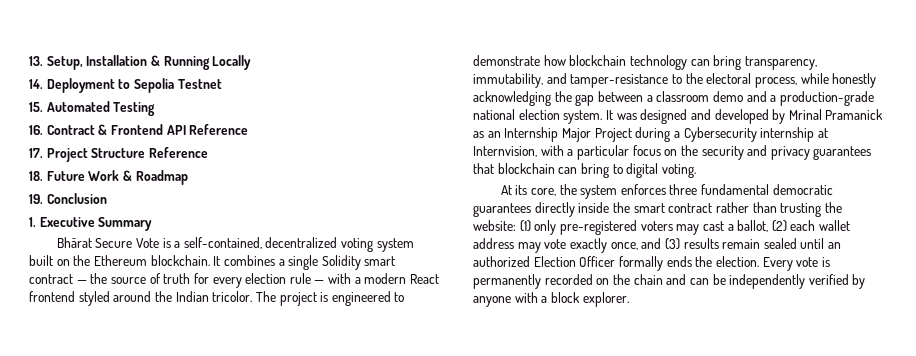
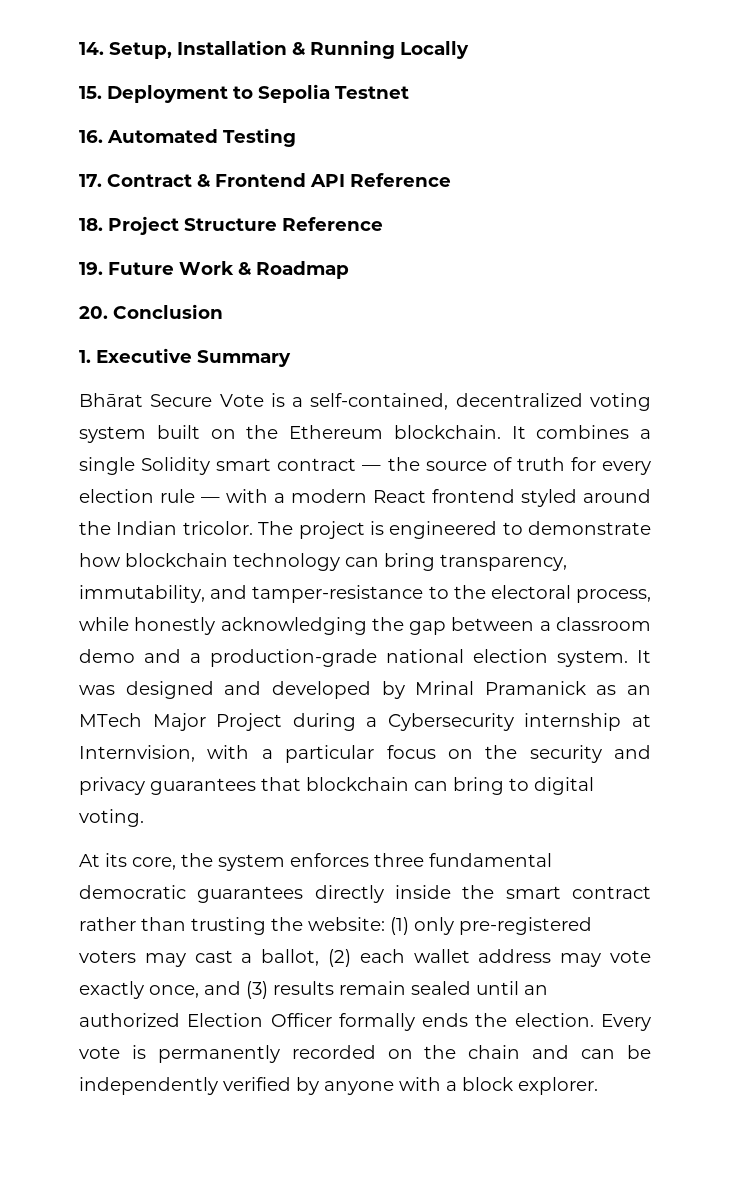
- 13. Setup, Installation & Running Locally
+ 14. Setup, Installation & Running Locally
- 14. Deployment to Sepolia Testnet
+ 15. Deployment to Sepolia Testnet
- 15. Automated Testing
+ 16. Automated Testing
- 16. Contract & Frontend API Reference
+ 17. Contract & Frontend API Reference
- 17. Project Structure Reference
+ 18. Project Structure Reference
- 18. Future Work & Roadmap
+ 19. Future Work & Roadmap
- 19. Conclusion
+ 20. Conclusion
- It was designed and developed by Mrinal Pramanick as an Internship Major Project during a Cybersecurity internship at Internvision, with a particular focus on the security and privacy guarantees that blockchain can bring to digital voting.
+ It was designed and developed by Mrinal Pramanick as an MTech Major Project during a Cybersecurity internship at Internvision, with a particular focus on the security and privacy guarantees that blockchain can bring to digital voting.

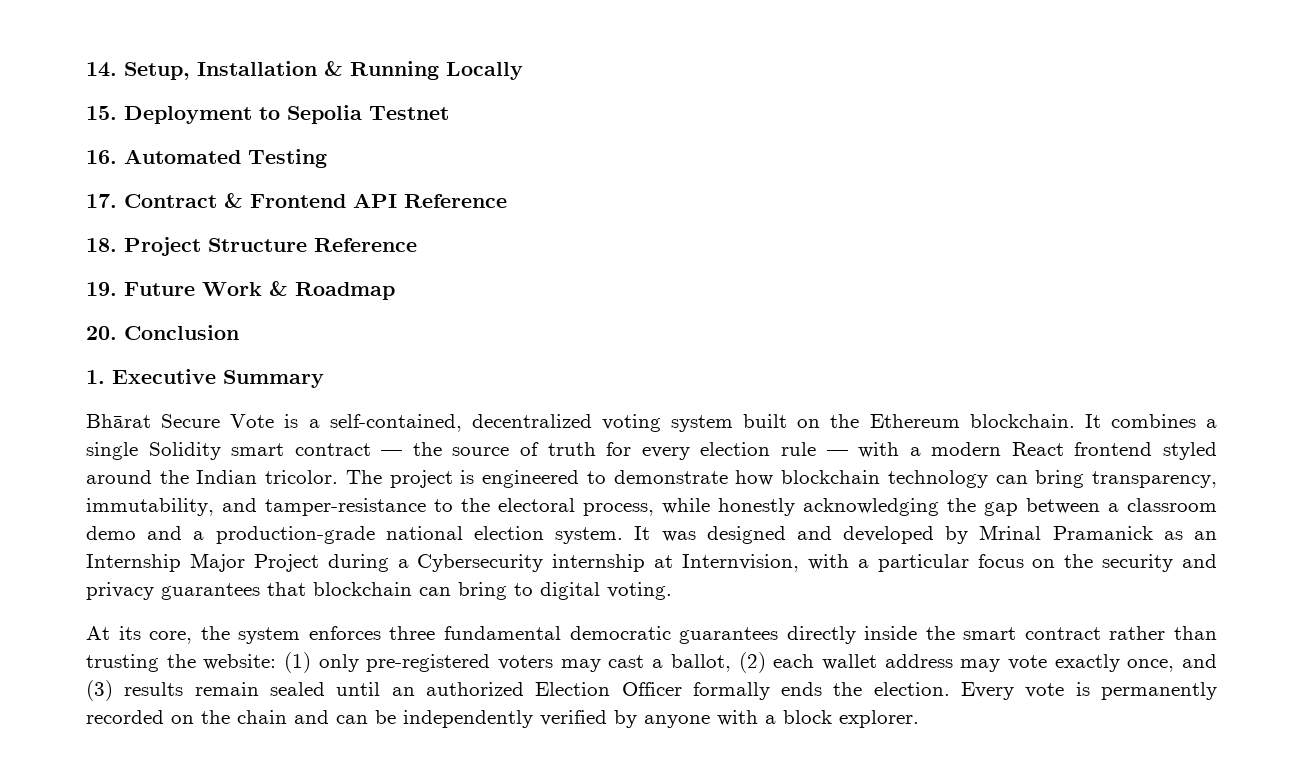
- It was designed and developed by Mrinal Pramanick as an MTech Major Project during a Cybersecurity internship at Internvision, with a particular focus on the security and privacy guarantees that blockchain can bring to digital voting.
+ It was designed and developed by Mrinal Pramanick as an Internship Major Project during a Cybersecurity internship at Internvision, with a particular focus on the security and privacy guarantees that blockchain can bring to digital voting.

